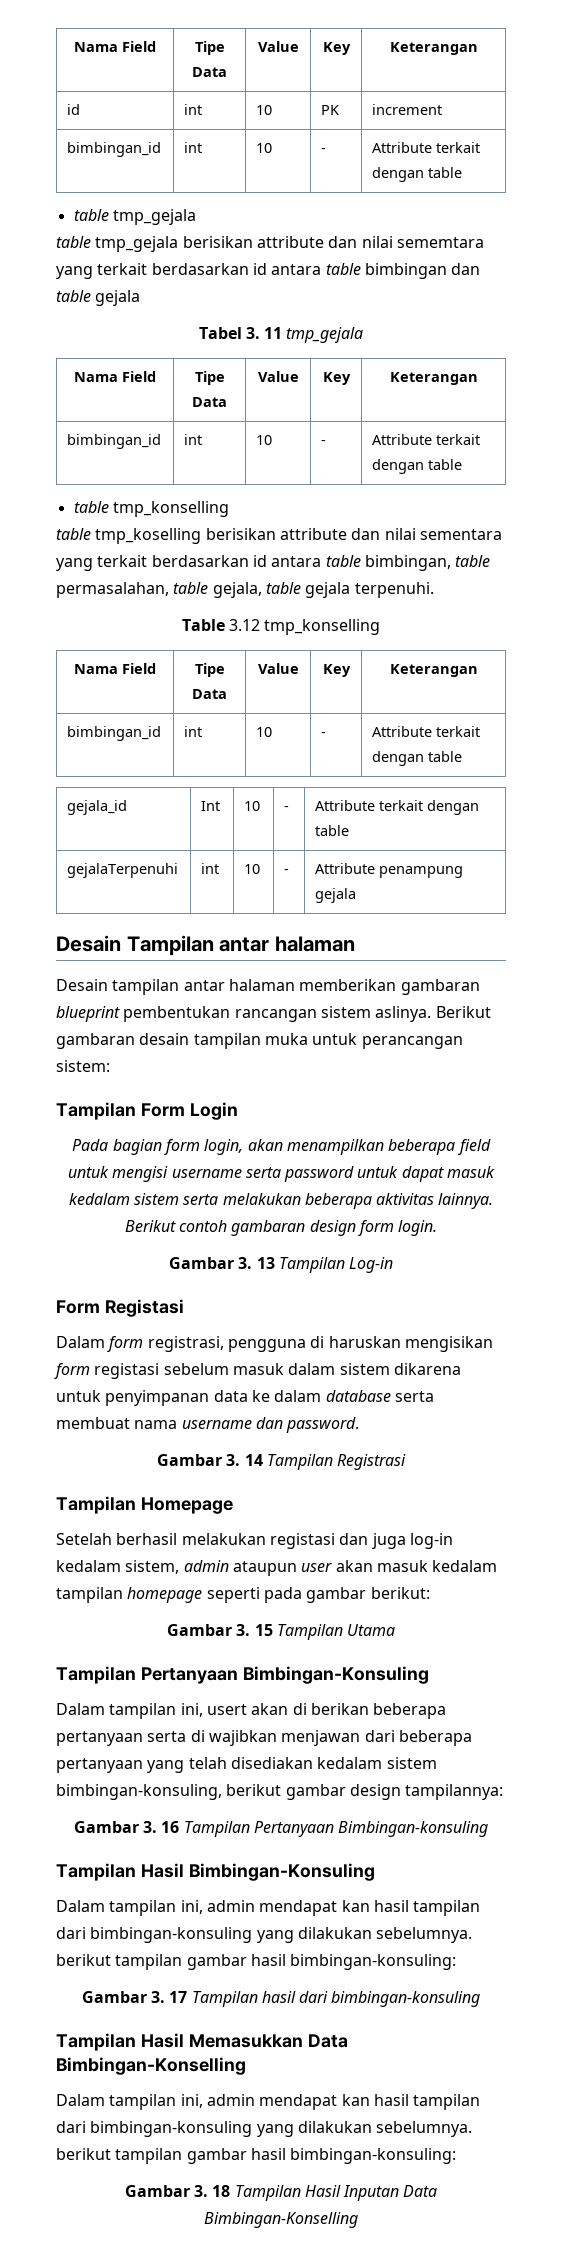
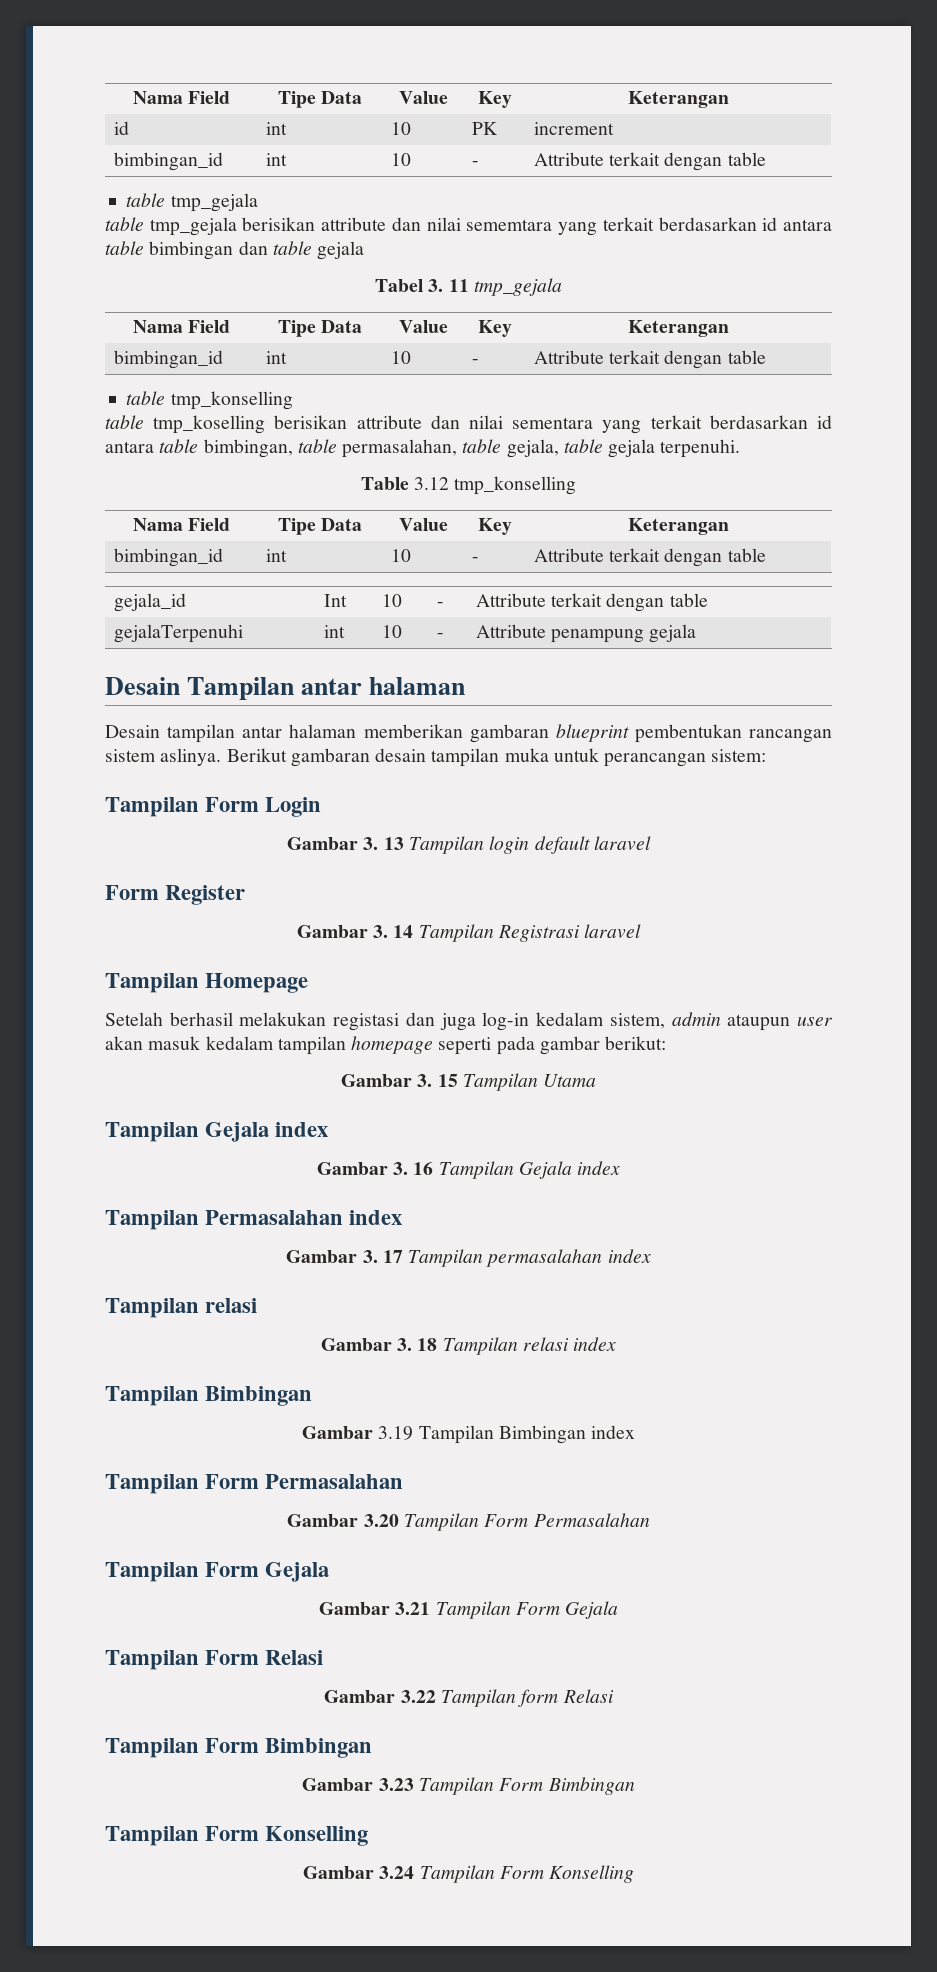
- Pada bagian form login, akan menampilkan beberapa field untuk mengisi username serta password untuk dapat masuk kedalam sistem serta melakukan beberapa aktivitas lainnya. Berikut contoh gambaran design form login.
- Gambar 3. 13 Tampilan Log-in
- Form Registasi
- Dalam form registrasi, pengguna di haruskan mengisikan form registasi sebelum masuk dalam sistem dikarena untuk penyimpanan data ke dalam database serta membuat nama username dan password.
+ Gambar 3. 13 Tampilan login default laravel
+ Form Register
- Gambar 3. 14 Tampilan Registrasi
+ Gambar 3. 14 Tampilan Registrasi laravel
  Gambar 3. 15 Tampilan Utama
- Tampilan Pertanyaan Bimbingan-Konsuling
- Dalam tampilan ini, usert akan di berikan beberapa pertanyaan serta di wajibkan menjawan dari beberapa pertanyaan yang telah disediakan kedalam sistem bimbingan-konsuling, berikut gambar design tampilannya:
+ Tampilan Gejala index
- Gambar 3. 16 Tampilan Pertanyaan Bimbingan-konsuling
- Tampilan Hasil Bimbingan-Konsuling
- Dalam tampilan ini, admin mendapat kan hasil tampilan dari bimbingan-konsuling yang dilakukan sebelumnya. berikut tampilan gambar hasil bimbingan-konsuling:
- Gambar 3. 17 Tampilan hasil dari bimbingan-konsuling
- Tampilan Hasil Memasukkan Data Bimbingan-Konselling
- Dalam tampilan ini, admin mendapat kan hasil tampilan dari bimbingan-konsuling yang dilakukan sebelumnya. berikut tampilan gambar hasil bimbingan-konsuling:
- Gambar 3. 18 Tampilan Hasil Inputan Data Bimbingan-Konselling
+ Gambar 3. 16 Tampilan Gejala index
+ Tampilan Permasalahan index
+ Gambar 3. 17 Tampilan permasalahan index
+ Tampilan relasi
+ Gambar 3. 18 Tampilan relasi index
+ Tampilan Bimbingan
+ Gambar 3.19 Tampilan Bimbingan index
+ Tampilan Form Permasalahan
+ Gambar 3.20 Tampilan Form Permasalahan
+ Tampilan Form Gejala
+ Gambar 3.21 Tampilan Form Gejala
+ Tampilan Form Relasi
+ Gambar 3.22 Tampilan form Relasi
+ Tampilan Form Bimbingan
+ Gambar 3.23 Tampilan Form Bimbingan
+ Tampilan Form Konselling
+ Gambar 3.24 Tampilan Form Konselling

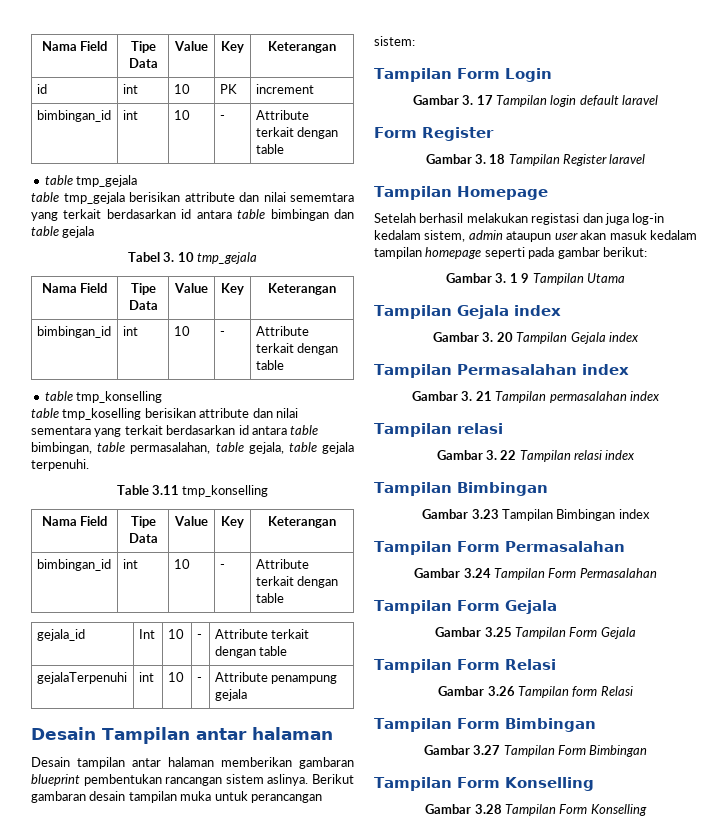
- Tabel 3. 11 tmp_gejala
+ Tabel 3. 10 tmp_gejala
- Table 3.12 tmp_konselling
+ Table 3.11 tmp_konselling
- Gambar 3. 13 Tampilan login default laravel
+ Gambar 3. 17 Tampilan login default laravel
- Gambar 3. 14 Tampilan Registrasi laravel
+ Gambar 3. 18 Tampilan Register laravel
- Gambar 3. 15 Tampilan Utama
+ Gambar 3. 1 9 Tampilan Utama
- Gambar 3. 16 Tampilan Gejala index
+ Gambar 3. 20 Tampilan Gejala index
- Gambar 3. 17 Tampilan permasalahan index
+ Gambar 3. 21 Tampilan permasalahan index
- Gambar 3. 18 Tampilan relasi index
+ Gambar 3. 22 Tampilan relasi index
- Gambar 3.19 Tampilan Bimbingan index
+ Gambar 3.23 Tampilan Bimbingan index
- Gambar 3.20 Tampilan Form Permasalahan
+ Gambar 3.24 Tampilan Form Permasalahan
- Gambar 3.21 Tampilan Form Gejala
+ Gambar 3.25 Tampilan Form Gejala
- Gambar 3.22 Tampilan form Relasi
+ Gambar 3.26 Tampilan form Relasi
- Gambar 3.23 Tampilan Form Bimbingan
+ Gambar 3.27 Tampilan Form Bimbingan
- Gambar 3.24 Tampilan Form Konselling
+ Gambar 3.28 Tampilan Form Konselling

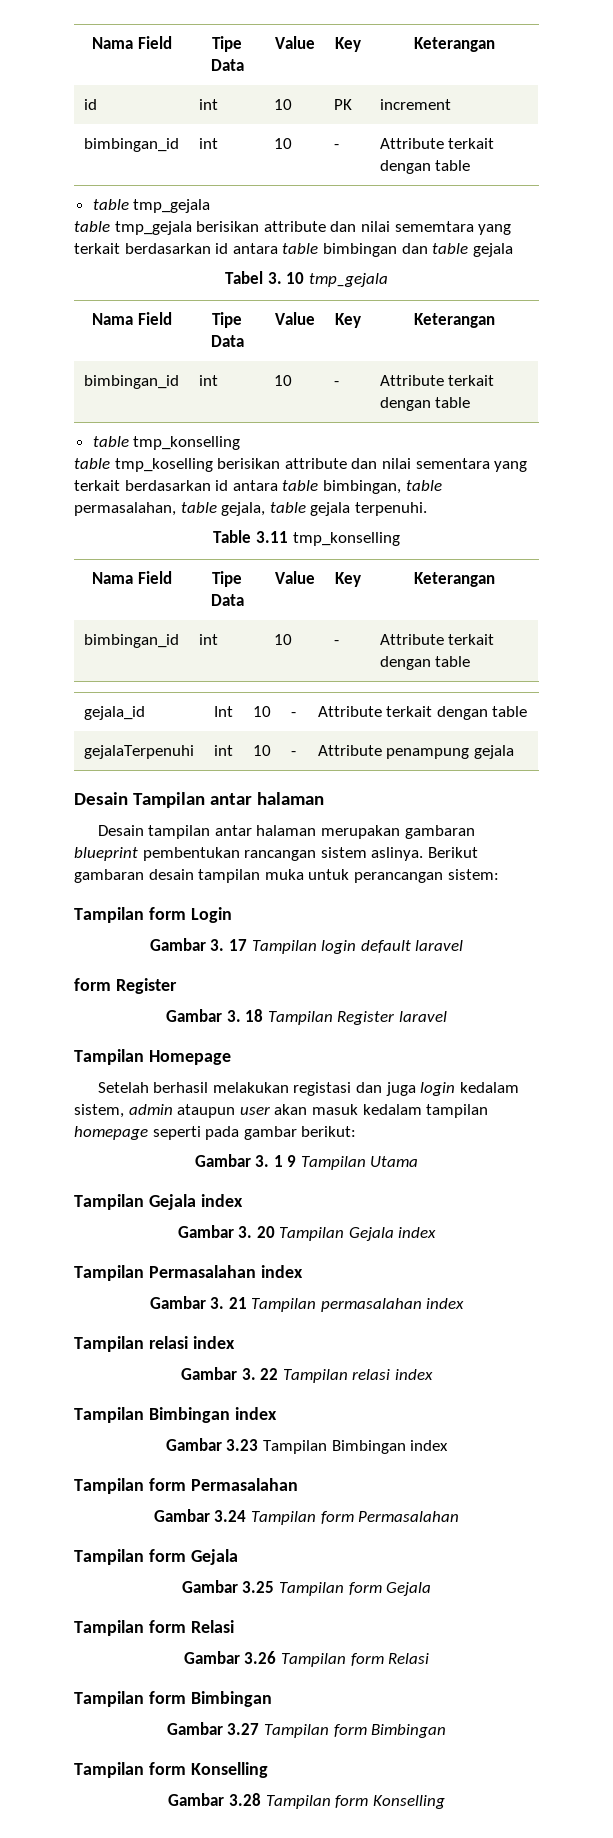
- Desain tampilan antar halaman memberikan gambaran blueprint pembentukan rancangan sistem aslinya.
+ Desain tampilan antar halaman merupakan gambaran blueprint pembentukan rancangan sistem aslinya.
- Tampilan Form Login
+ Tampilan form Login
- Form Register
+ form Register
- Setelah berhasil melakukan registasi dan juga log-in kedalam sistem, admin ataupun user akan masuk kedalam tampilan homepage seperti pada gambar berikut:
+ Setelah berhasil melakukan registasi dan juga login kedalam sistem, admin ataupun user akan masuk kedalam tampilan homepage seperti pada gambar berikut:
  Gambar 3. 21 Tampilan permasalahan index
- Tampilan relasi
+ Tampilan relasi index
  Gambar 3. 22 Tampilan relasi index
- Tampilan Bimbingan
+ Tampilan Bimbingan index
  Gambar 3.23 Tampilan Bimbingan index
- Tampilan Form Permasalahan
+ Tampilan form Permasalahan
- Gambar 3.24 Tampilan Form Permasalahan
- Tampilan Form Gejala
+ Gambar 3.24 Tampilan form Permasalahan
+ Tampilan form Gejala
- Gambar 3.25 Tampilan Form Gejala
- Tampilan Form Relasi
+ Gambar 3.25 Tampilan form Gejala
+ Tampilan form Relasi
  Gambar 3.26 Tampilan form Relasi
- Tampilan Form Bimbingan
+ Tampilan form Bimbingan
- Gambar 3.27 Tampilan Form Bimbingan
- Tampilan Form Konselling
+ Gambar 3.27 Tampilan form Bimbingan
+ Tampilan form Konselling
- Gambar 3.28 Tampilan Form Konselling
+ Gambar 3.28 Tampilan form Konselling

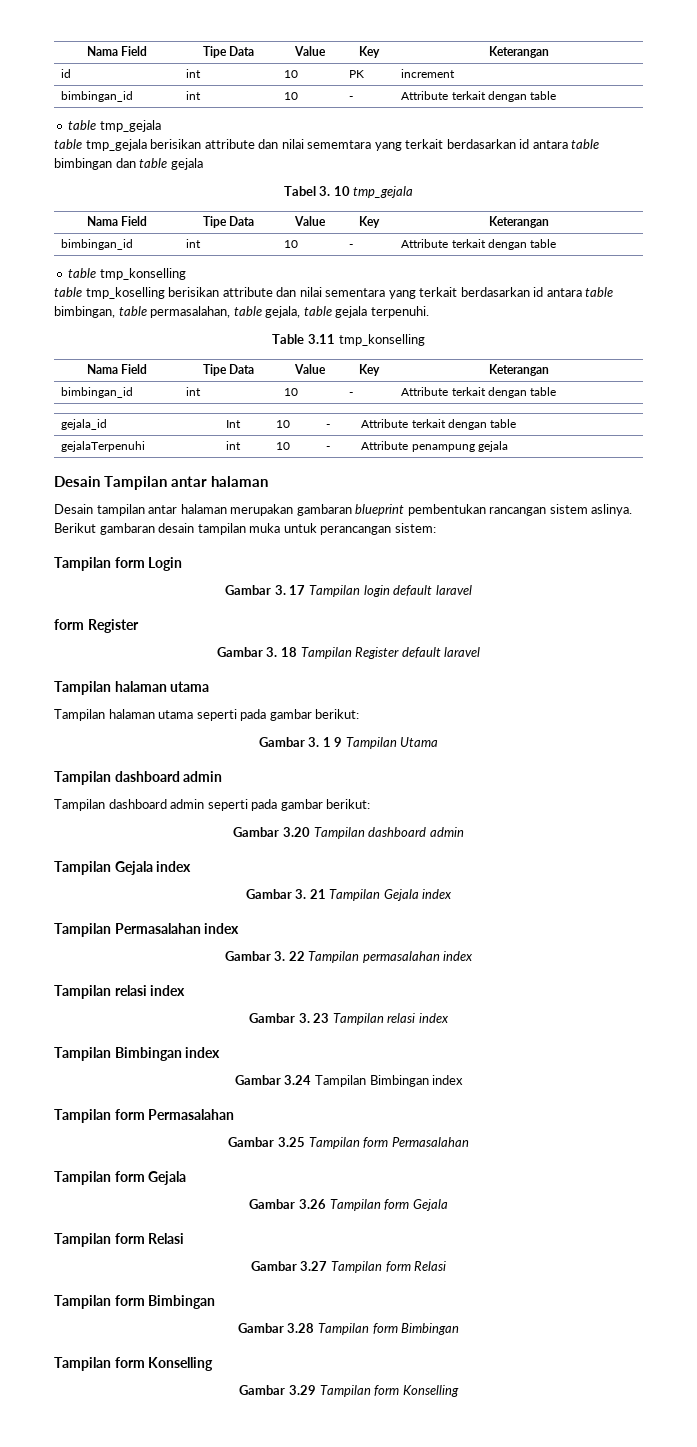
- Gambar 3. 18 Tampilan Register laravel
- Tampilan Homepage
- Setelah berhasil melakukan registasi dan juga login kedalam sistem, admin ataupun user akan masuk kedalam tampilan homepage seperti pada gambar berikut:
+ Gambar 3. 18 Tampilan Register default laravel
+ Tampilan halaman utama
+ Tampilan halaman utama seperti pada gambar berikut:
  Gambar 3. 1 9 Tampilan Utama
+ Tampilan dashboard admin
+ Tampilan dashboard admin seperti pada gambar berikut:
+ Gambar 3.20 Tampilan dashboard admin
- Gambar 3. 20 Tampilan Gejala index
+ Gambar 3. 21 Tampilan Gejala index
- Gambar 3. 21 Tampilan permasalahan index
+ Gambar 3. 22 Tampilan permasalahan index
- Gambar 3. 22 Tampilan relasi index
+ Gambar 3. 23 Tampilan relasi index
- Gambar 3.23 Tampilan Bimbingan index
+ Gambar 3.24 Tampilan Bimbingan index
- Gambar 3.24 Tampilan form Permasalahan
+ Gambar 3.25 Tampilan form Permasalahan
- Gambar 3.25 Tampilan form Gejala
+ Gambar 3.26 Tampilan form Gejala
- Gambar 3.26 Tampilan form Relasi
+ Gambar 3.27 Tampilan form Relasi
- Gambar 3.27 Tampilan form Bimbingan
+ Gambar 3.28 Tampilan form Bimbingan
- Gambar 3.28 Tampilan form Konselling
+ Gambar 3.29 Tampilan form Konselling

